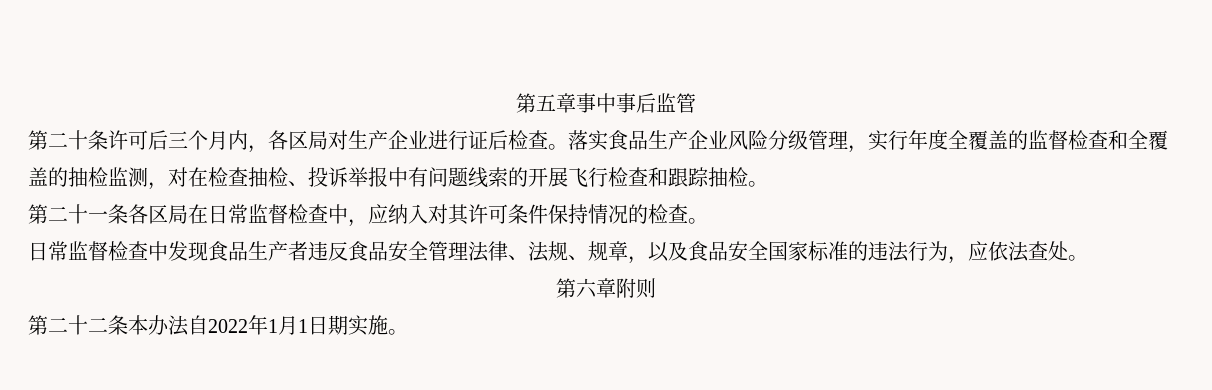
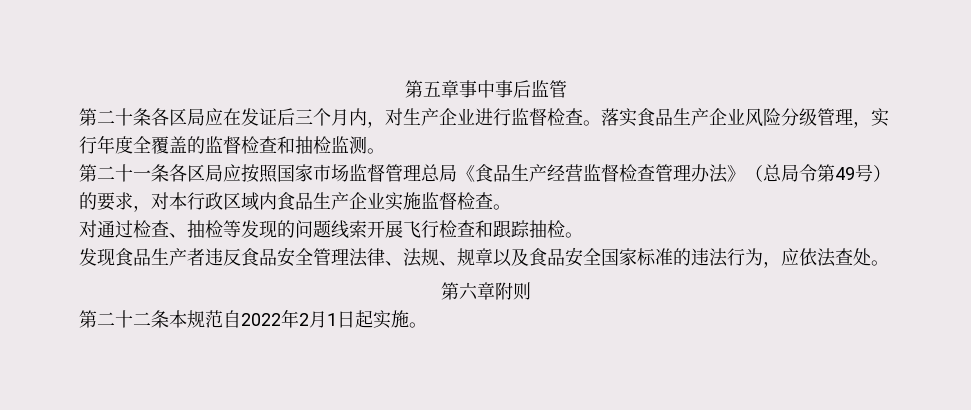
- 第二十条许可后三个月内，各区局对生产企业进行证后检查。
+ 第二十条各区局应在发证后三个月内，对生产企业进行监督检查。
- 落实食品生产企业风险分级管理，实行年度全覆盖的监督检查和全覆盖的抽检监测，对在检查抽检、投诉举报中有问题线索的开展飞行检查和跟踪抽检。
+ 落实食品生产企业风险分级管理，实行年度全覆盖的监督检查和抽检监测。
+ 第二十一条各区局应按照国家市场监督管理总局《食品生产经营监督检查管理办法》（总局令第49号）的要求，对本行政区域内食品生产企业实施监督检查。
+ 对通过检查、抽检等发现的问题线索开展飞行检查和跟踪抽检。
- 第二十一条各区局在日常监督检查中，应纳入对其许可条件保持情况的检查。
- 日常监督检查中发现食品生产者违反食品安全管理法律、法规、规章，以及食品安全国家标准的违法行为，应依法查处。
+ 发现食品生产者违反食品安全管理法律、法规、规章以及食品安全国家标准的违法行为，应依法查处。
- 第二十二条本办法自2022年1月1日期实施。
+ 第二十二条本规范自2022年2月1日起实施。

